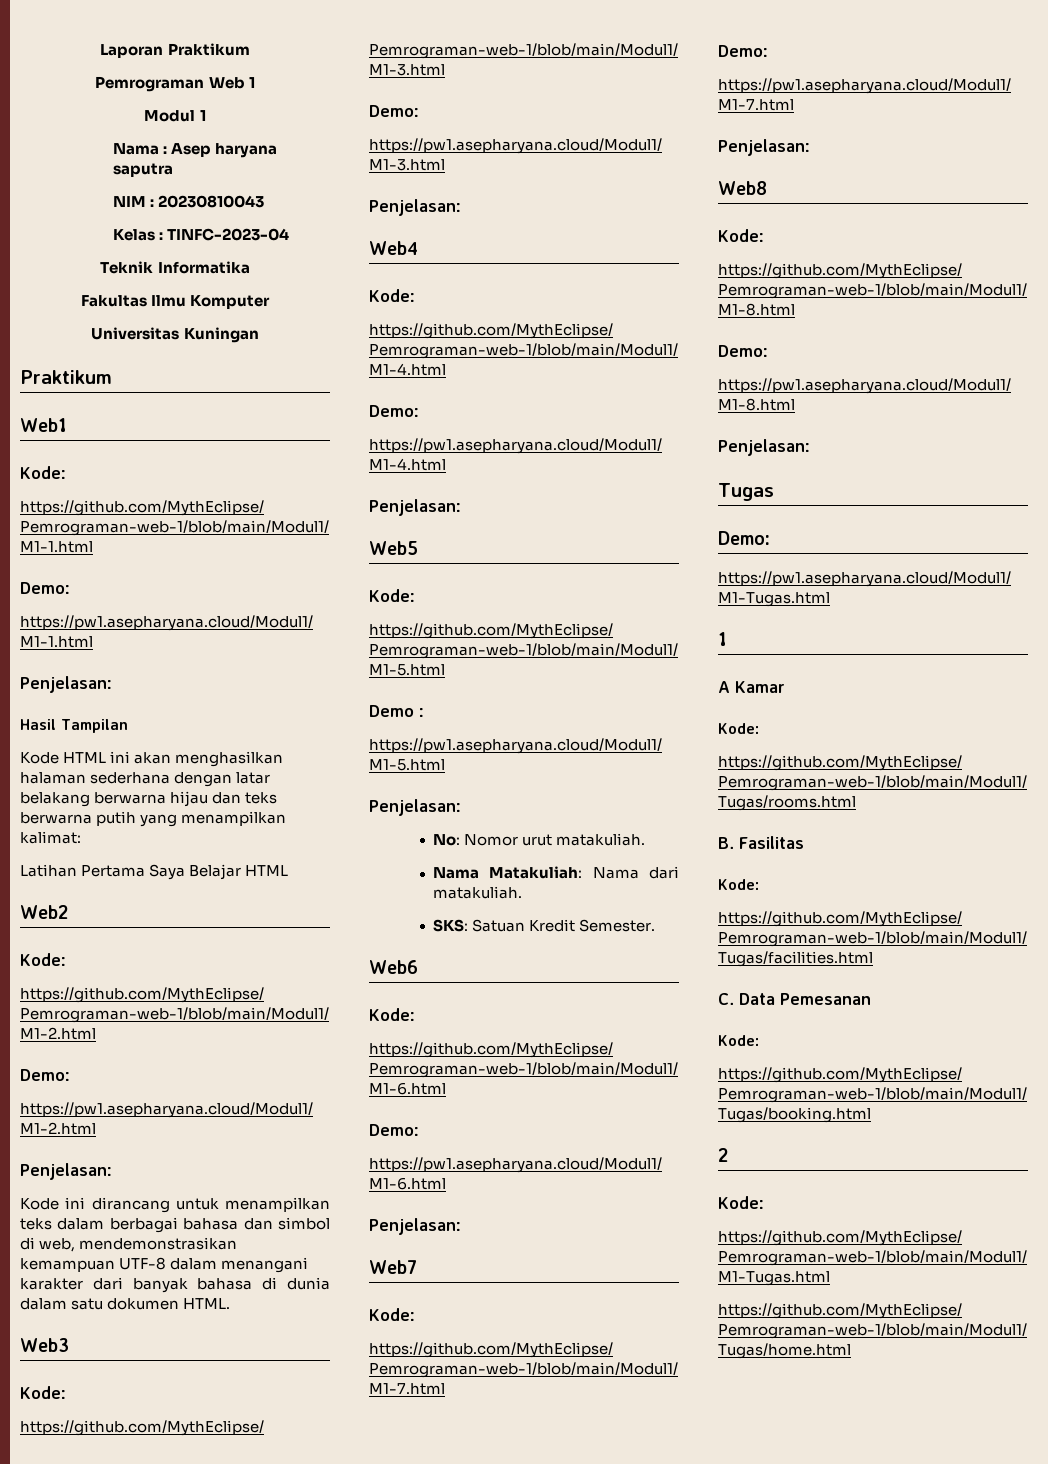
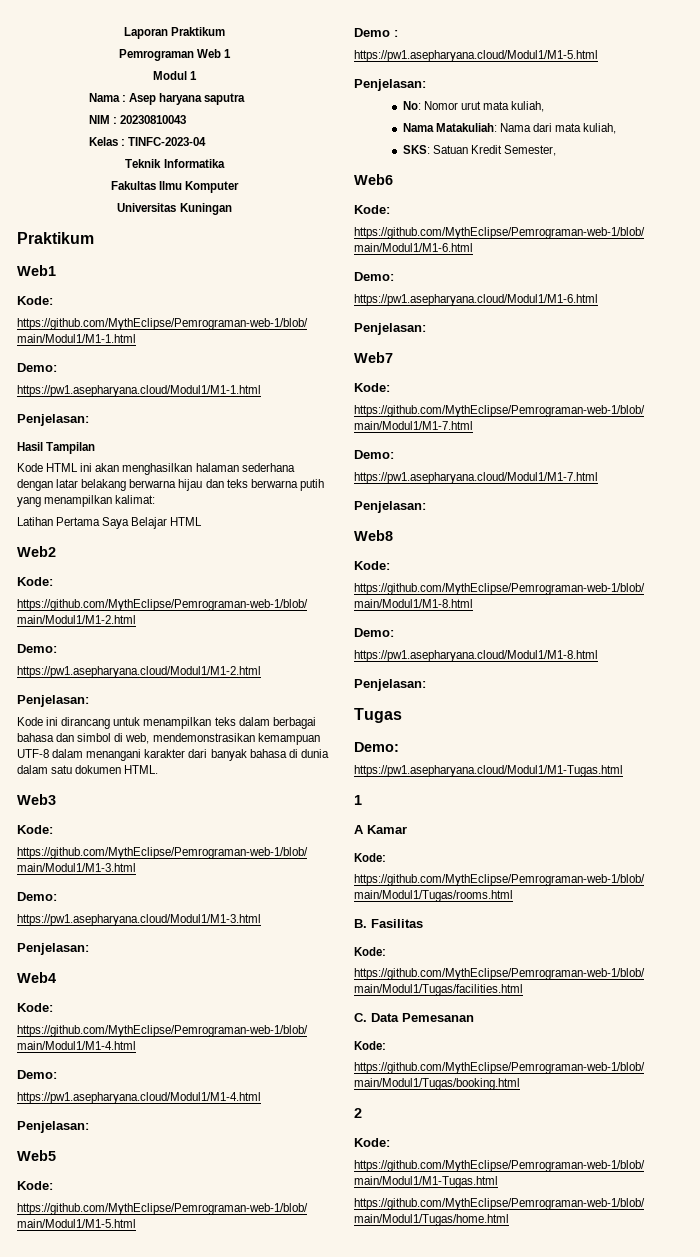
- No: Nomor urut matakuliah.
+ No: Nomor urut mata kuliah,
- Nama Matakuliah: Nama dari matakuliah.
+ Nama Matakuliah: Nama dari mata kuliah,
- SKS: Satuan Kredit Semester.
+ SKS: Satuan Kredit Semester,

